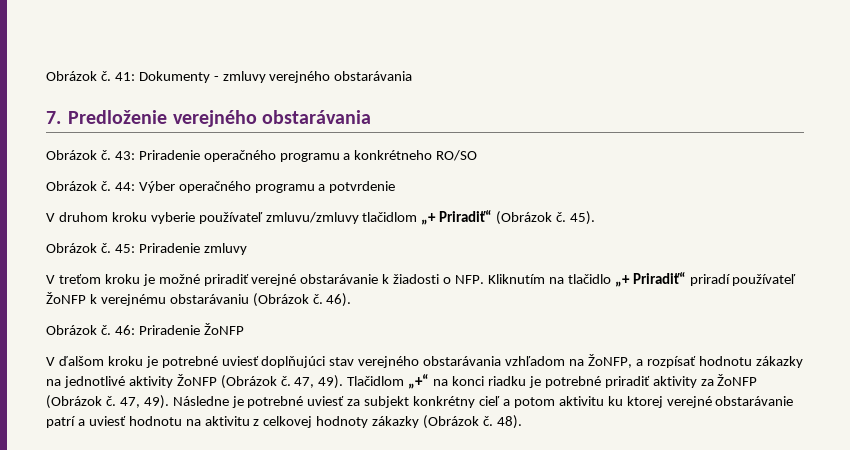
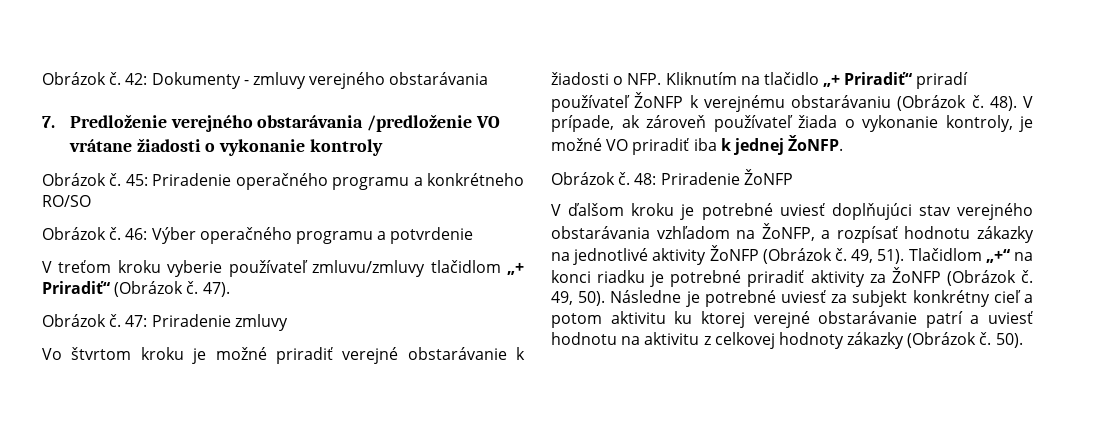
- Obrázok č. 41: Dokumenty - zmluvy verejného obstarávania
+ Obrázok č. 42: Dokumenty - zmluvy verejného obstarávania
- 7. Predloženie verejného obstarávania
- Obrázok č. 43: Priradenie operačného programu a konkrétneho RO/SO
+ 7. Predloženie verejného obstarávania /predloženie VO vrátane žiadosti o vykonanie kontroly
+ Obrázok č. 45: Priradenie operačného programu a konkrétneho RO/SO
- 44: Výber operačného programu a potvrdenie
+ 46: Výber operačného programu a potvrdenie
- V druhom kroku vyberie používateľ zmluvu/zmluvy tlačidlom „+ Priradiť“ (Obrázok č.
+ V treťom kroku vyberie používateľ zmluvu/zmluvy tlačidlom „+ Priradiť“ (Obrázok č.
- 45).
- Obrázok č. 45: Priradenie zmluvy
+ 47).
+ Obrázok č. 47: Priradenie zmluvy
- V treťom kroku je možné priradiť verejné obstarávanie k žiadosti o NFP. Kliknutím na tlačidlo „+ Priradiť“ priradí používateľ ŽoNFP k verejnému obstarávaniu (Obrázok č.
+ Vo štvrtom kroku je možné priradiť verejné obstarávanie k žiadosti o NFP. Kliknutím na tlačidlo „+ Priradiť“ priradí používateľ ŽoNFP k verejnému obstarávaniu (Obrázok č.
- 46).
- Obrázok č. 46: Priradenie ŽoNFP
+ 48). V prípade, ak zároveň používateľ žiada o vykonanie kontroly, je možné VO priradiť iba k jednej ŽoNFP.
+ Obrázok č. 48: Priradenie ŽoNFP
- V ďalšom kroku je potrebné uviesť doplňujúci stav verejného obstarávania vzhľadom na ŽoNFP, a rozpísať hodnotu zákazky na jednotlivé aktivity ŽoNFP (Obrázok č. 47, 49).
+ V ďalšom kroku je potrebné uviesť doplňujúci stav verejného obstarávania vzhľadom na ŽoNFP, a rozpísať hodnotu zákazky na jednotlivé aktivity ŽoNFP (Obrázok č. 49, 51).
- Tlačidlom „+“ na konci riadku je potrebné priradiť aktivity za ŽoNFP (Obrázok č. 47, 49).
+ Tlačidlom „+“ na konci riadku je potrebné priradiť aktivity za ŽoNFP (Obrázok č. 49, 50).
- Následne je potrebné uviesť za subjekt konkrétny cieľ a potom aktivitu ku ktorej verejné obstarávanie patrí a uviesť hodnotu na aktivitu z celkovej hodnoty zákazky (Obrázok č. 48).
+ Následne je potrebné uviesť za subjekt konkrétny cieľ a potom aktivitu ku ktorej verejné obstarávanie patrí a uviesť hodnotu na aktivitu z celkovej hodnoty zákazky (Obrázok č. 50).

